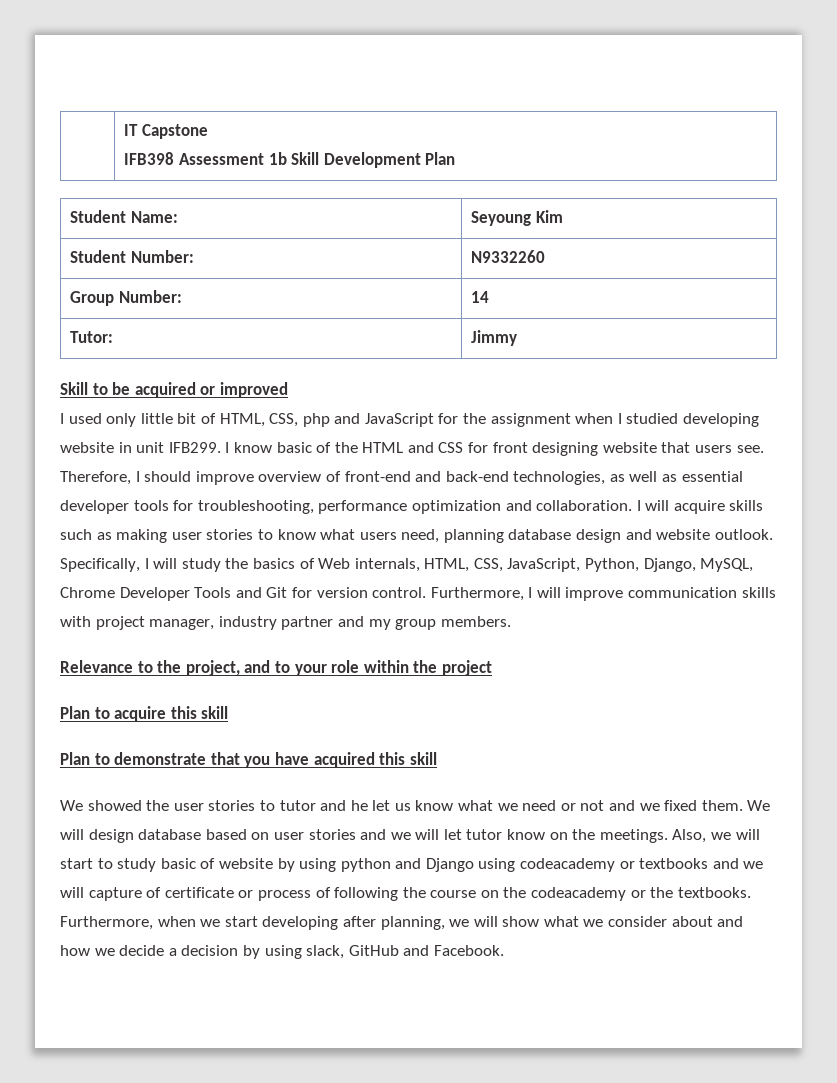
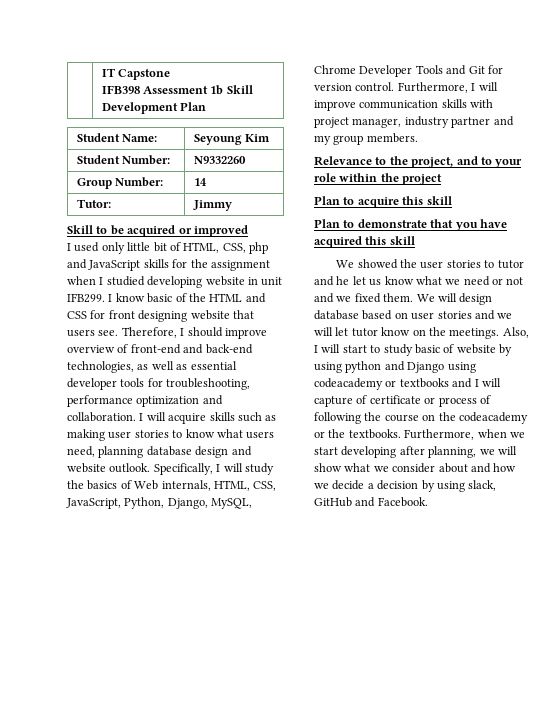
- I used only little bit of HTML, CSS, php and JavaScript for the assignment when I studied developing website in unit IFB299.
+ I used only little bit of HTML, CSS, php and JavaScript skills for the assignment when I studied developing website in unit IFB299.
- Also, we will start to study basic of website by using python and Django using codeacademy or textbooks and we will capture of certificate or process of following the course on the codeacademy or the textbooks.
+ Also, I will start to study basic of website by using python and Django using codeacademy or textbooks and I will capture of certificate or process of following the course on the codeacademy or the textbooks.

